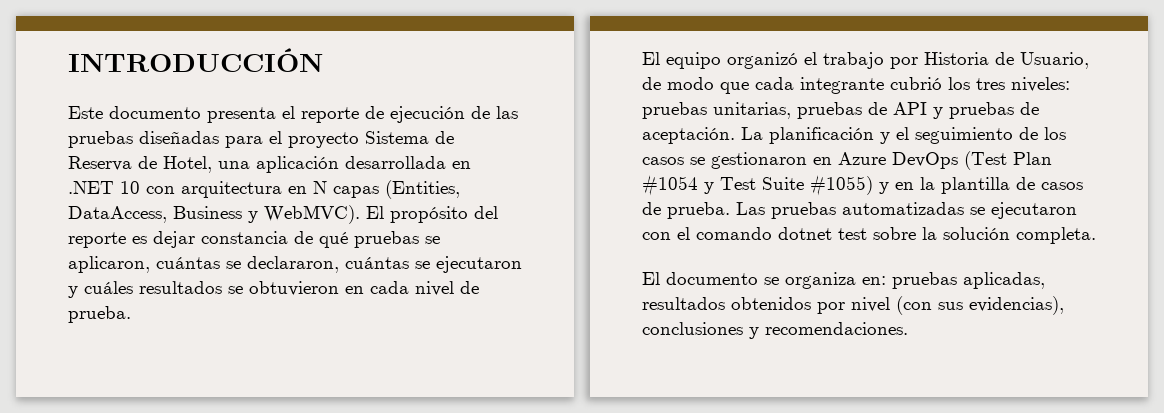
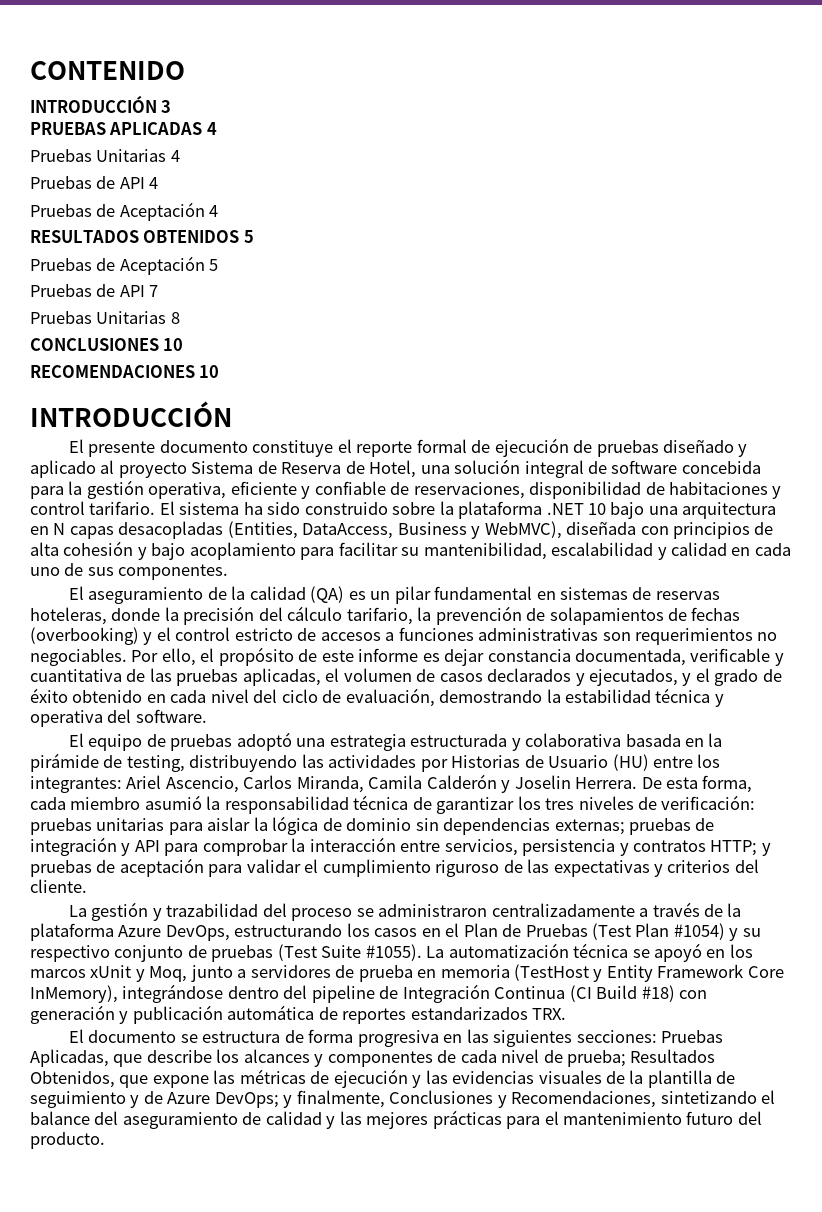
+ CONTENIDO
+ INTRODUCCIÓN 3
+ PRUEBAS APLICADAS 4
+ Pruebas Unitarias 4
+ Pruebas de API 4
+ Pruebas de Aceptación 4
+ RESULTADOS OBTENIDOS 5
+ Pruebas de Aceptación 5
+ Pruebas de API 7
+ Pruebas Unitarias 8
+ CONCLUSIONES 10
+ RECOMENDACIONES 10
  INTRODUCCIÓN
- Este documento presenta el reporte de ejecución de las pruebas diseñadas para el proyecto Sistema de Reserva de Hotel, una aplicación desarrollada en .NET 10 con arquitectura en N capas (Entities, DataAccess, Business y WebMVC). El propósito del reporte es dejar constancia de qué pruebas se aplicaron, cuántas se declararon, cuántas se ejecutaron y cuáles resultados se obtuvieron en cada nivel de prueba.
- El equipo organizó el trabajo por Historia de Usuario, de modo que cada integrante cubrió los tres niveles: pruebas unitarias, pruebas de API y pruebas de aceptación. La planificación y el seguimiento de los casos se gestionaron en Azure DevOps (Test Plan #1054 y Test Suite #1055) y en la plantilla de casos de prueba. Las pruebas automatizadas se ejecutaron con el comando dotnet test sobre la solución completa.
- El documento se organiza en: pruebas aplicadas, resultados obtenidos por nivel (con sus evidencias), conclusiones y recomendaciones.
+ El presente documento constituye el reporte formal de ejecución de pruebas diseñado y aplicado al proyecto Sistema de Reserva de Hotel, una solución integral de software concebida para la gestión operativa, eficiente y confiable de reservaciones, disponibilidad de habitaciones y control tarifario. El sistema ha sido construido sobre la plataforma .NET 10 bajo una arquitectura en N capas desacopladas (Entities, DataAccess, Business y WebMVC), diseñada con principios de alta cohesión y bajo acoplamiento para facilitar su mantenibilidad, escalabilidad y calidad en cada uno de sus componentes.
+ El aseguramiento de la calidad (QA) es un pilar fundamental en sistemas de reservas hoteleras, donde la precisión del cálculo tarifario, la prevención de solapamientos de fechas (overbooking) y el control estricto de accesos a funciones administrativas son requerimientos no negociables. Por ello, el propósito de este informe es dejar constancia documentada, verificable y cuantitativa de las pruebas aplicadas, el volumen de casos declarados y ejecutados, y el grado de éxito obtenido en cada nivel del ciclo de evaluación, demostrando la estabilidad técnica y operativa del software.
+ El equipo de pruebas adoptó una estrategia estructurada y colaborativa basada en la pirámide de testing, distribuyendo las actividades por Historias de Usuario (HU) entre los integrantes: Ariel Ascencio, Carlos Miranda, Camila Calderón y Joselin Herrera. De esta forma, cada miembro asumió la responsabilidad técnica de garantizar los tres niveles de verificación: pruebas unitarias para aislar la lógica de dominio sin dependencias externas; pruebas de integración y API para comprobar la interacción entre servicios, persistencia y contratos HTTP; y pruebas de aceptación para validar el cumplimiento riguroso de las expectativas y criterios del cliente.
+ La gestión y trazabilidad del proceso se administraron centralizadamente a través de la plataforma Azure DevOps, estructurando los casos en el Plan de Pruebas (Test Plan #1054) y su respectivo conjunto de pruebas (Test Suite #1055). La automatización técnica se apoyó en los marcos xUnit y Moq, junto a servidores de prueba en memoria (TestHost y Entity Framework Core InMemory), integrándose dentro del pipeline de Integración Continua (CI Build #18) con generación y publicación automática de reportes estandarizados TRX.
+ El documento se estructura de forma progresiva en las siguientes secciones: Pruebas Aplicadas, que describe los alcances y componentes de cada nivel de prueba; Resultados Obtenidos, que expone las métricas de ejecución y las evidencias visuales de la plantilla de seguimiento y de Azure DevOps; y finalmente, Conclusiones y Recomendaciones, sintetizando el balance del aseguramiento de calidad y las mejores prácticas para el mantenimiento futuro del producto.

